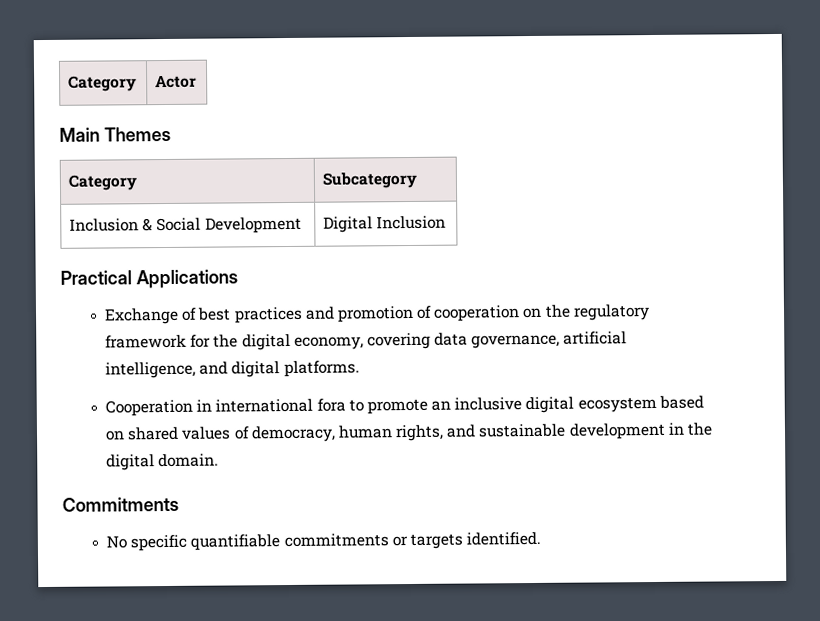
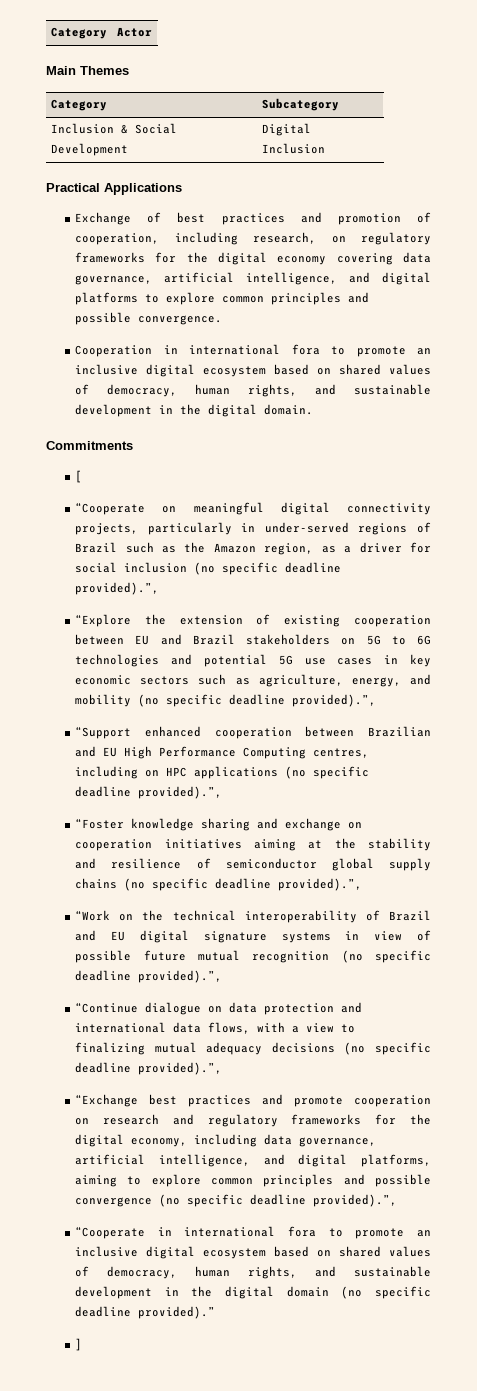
- Exchange of best practices and promotion of cooperation on the regulatory framework for the digital economy, covering data governance, artificial intelligence, and digital platforms.
+ Exchange of best practices and promotion of cooperation, including research, on regulatory frameworks for the digital economy covering data governance, artificial intelligence, and digital platforms to explore common principles and possible convergence.
- No specific quantifiable commitments or targets identified.
+ [
+ “Cooperate on meaningful digital connectivity projects, particularly in under-served regions of Brazil such as the Amazon region, as a driver for social inclusion (no specific deadline provided).”,
+ “Explore the extension of existing cooperation between EU and Brazil stakeholders on 5G to 6G technologies and potential 5G use cases in key economic sectors such as agriculture, energy, and mobility (no specific deadline provided).”,
+ “Support enhanced cooperation between Brazilian and EU High Performance Computing centres, including on HPC applications (no specific deadline provided).”,
+ “Foster knowledge sharing and exchange on cooperation initiatives aiming at the stability and resilience of semiconductor global supply chains (no specific deadline provided).”,
+ “Work on the technical interoperability of Brazil and EU digital signature systems in view of possible future mutual recognition (no specific deadline provided).”,
+ “Continue dialogue on data protection and international data flows, with a view to finalizing mutual adequacy decisions (no specific deadline provided).”,
+ “Exchange best practices and promote cooperation on research and regulatory frameworks for the digital economy, including data governance, artificial intelligence, and digital platforms, aiming to explore common principles and possible convergence (no specific deadline provided).”,
+ “Cooperate in international fora to promote an inclusive digital ecosystem based on shared values of democracy, human rights, and sustainable development in the digital domain (no specific deadline provided).”
+ ]

